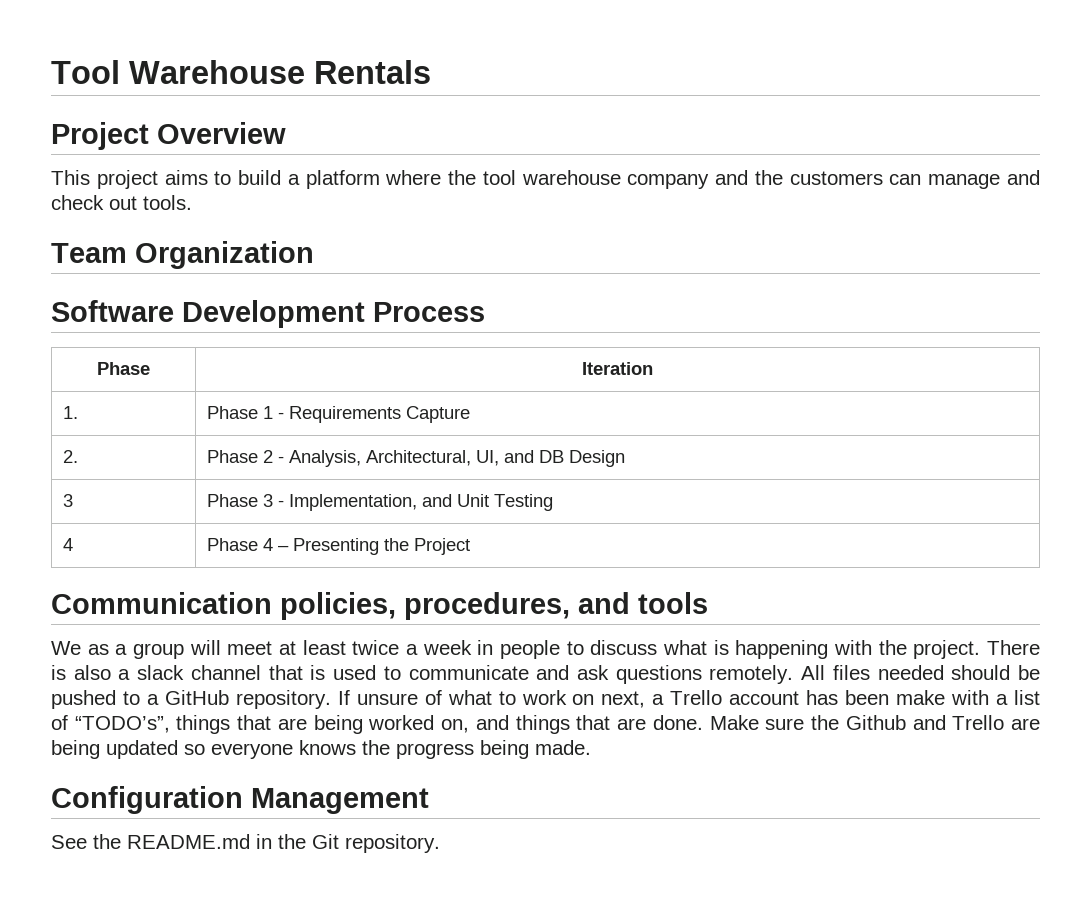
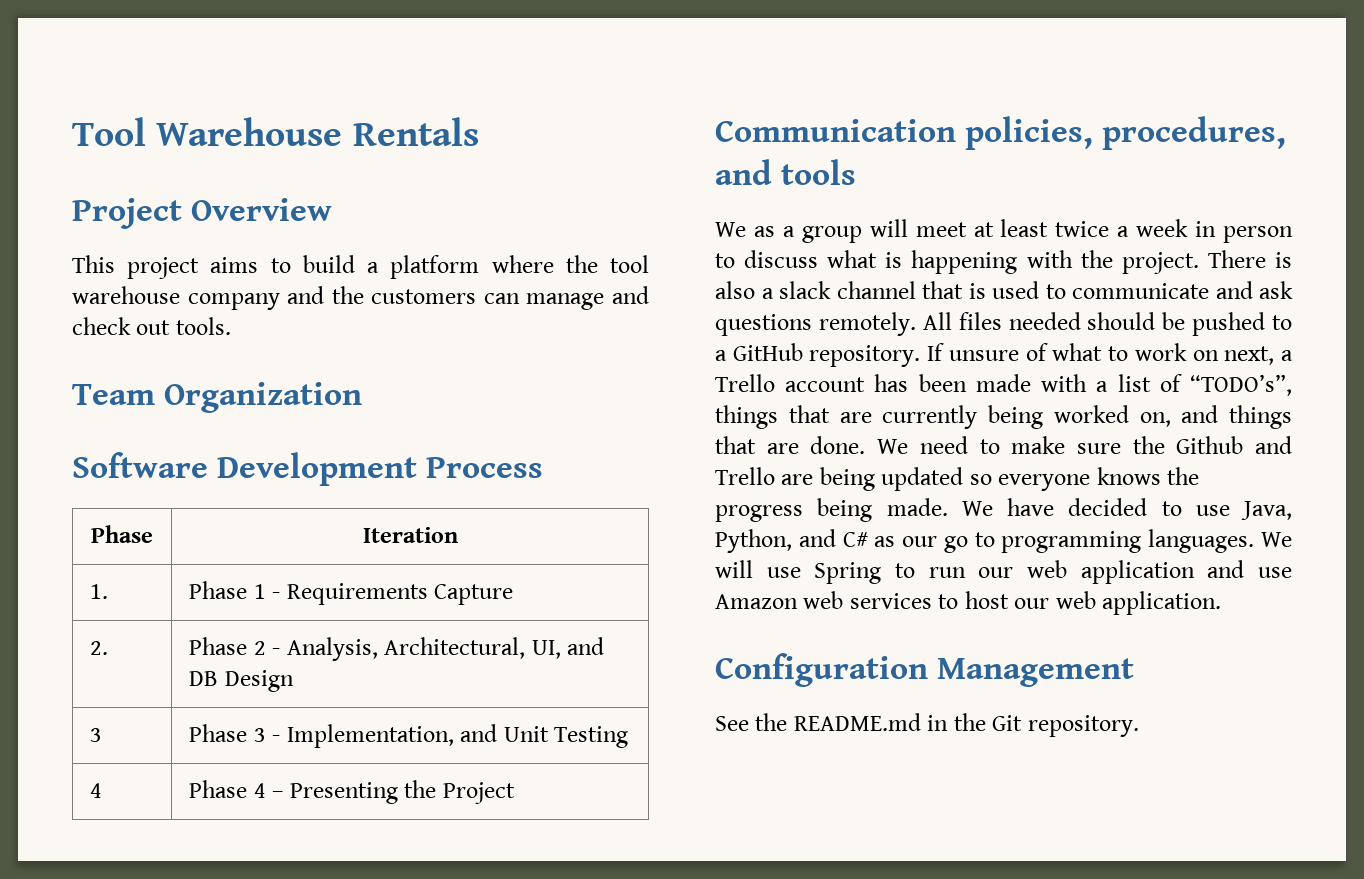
- We as a group will meet at least twice a week in people to discuss what is happening with the project.
+ We as a group will meet at least twice a week in person to discuss what is happening with the project.
- If unsure of what to work on next, a Trello account has been make with a list of “TODO’s”, things that are being worked on, and things that are done.
+ If unsure of what to work on next, a Trello account has been made with a list of “TODO’s”, things that are currently being worked on, and things that are done.
- Make sure the Github and Trello are being updated so everyone knows the progress being made.
+ We need to make sure the Github and Trello are being updated so everyone knows the progress being made. We have decided to use Java, Python, and C# as our go to programming languages. We will use Spring to run our web application and use Amazon web services to host our web application.

